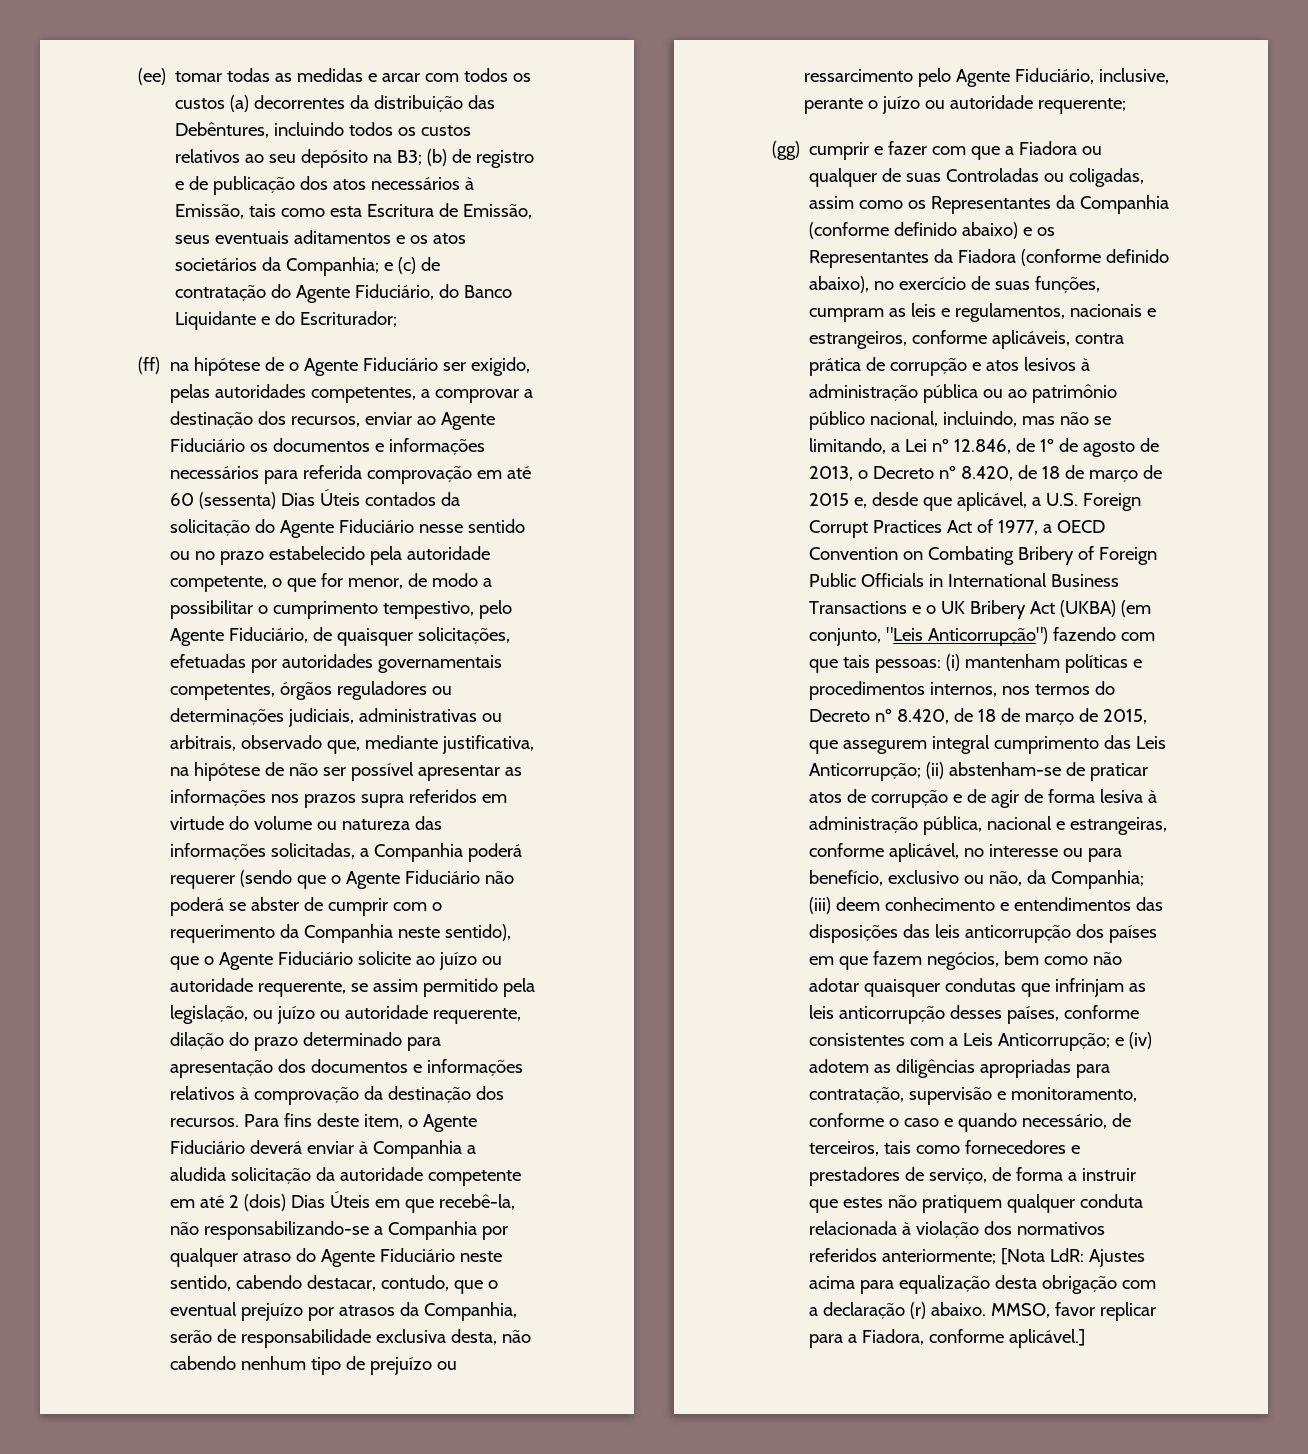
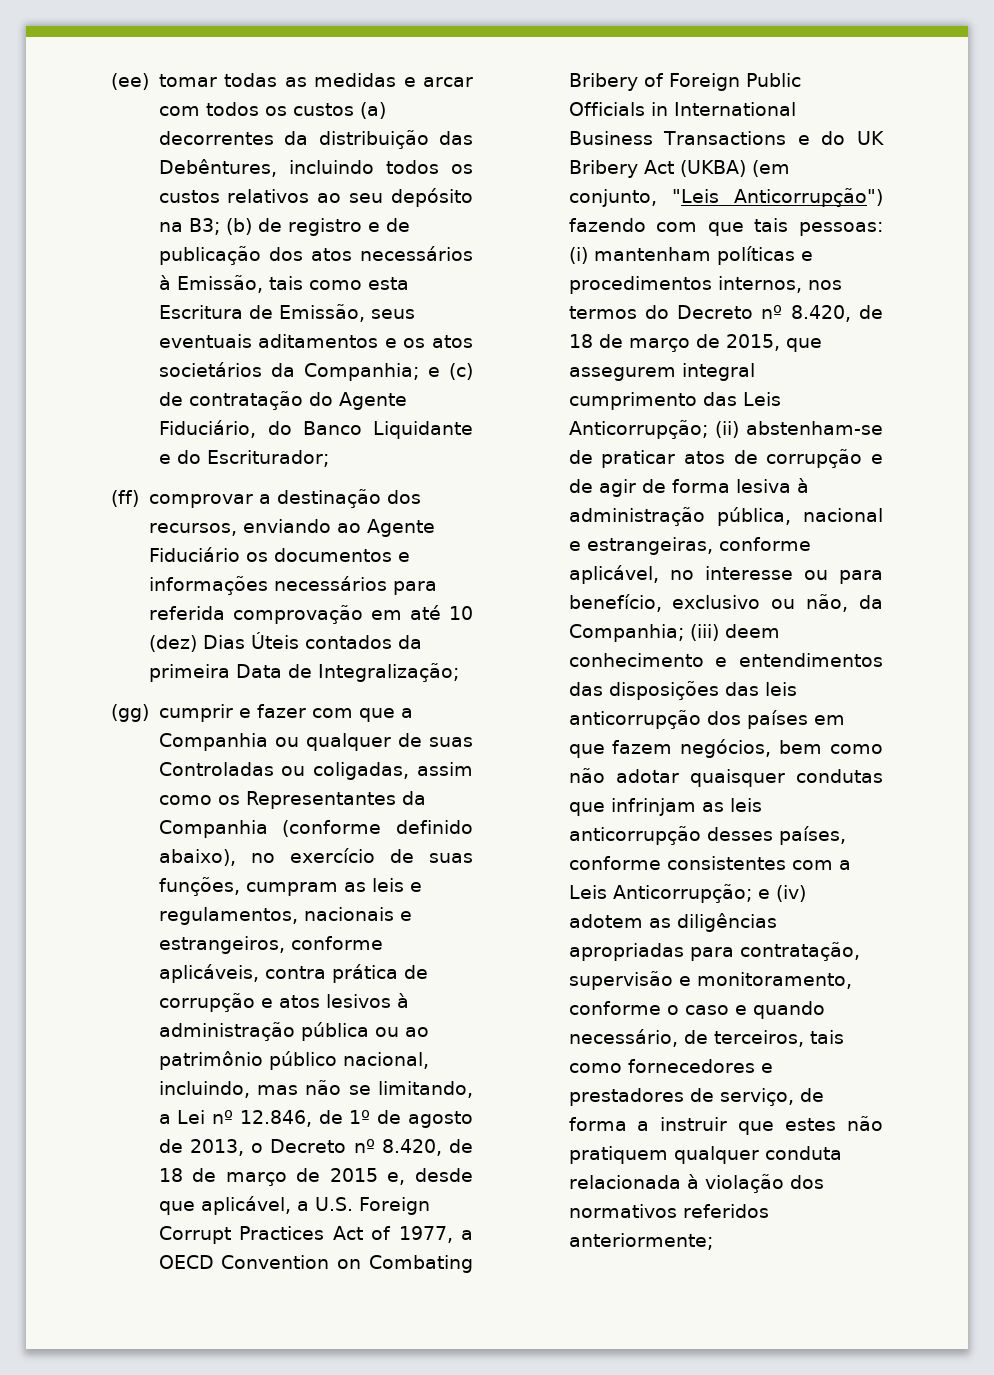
- (ff) na hipótese de o Agente Fiduciário ser exigido, pelas autoridades competentes, a comprovar a destinação dos recursos, enviar ao Agente Fiduciário os documentos e informações necessários para referida comprovação em até 60 (sessenta) Dias Úteis contados da solicitação do Agente Fiduciário nesse sentido ou no prazo estabelecido pela autoridade competente, o que for menor, de modo a possibilitar o cumprimento tempestivo, pelo Agente Fiduciário, de quaisquer solicitações, efetuadas por autoridades governamentais competentes, órgãos reguladores ou determinações judiciais, administrativas ou arbitrais, observado que, mediante justificativa, na hipótese de não ser possível apresentar as informações nos prazos supra referidos em virtude do volume ou natureza das informações solicitadas, a Companhia poderá requerer (sendo que o Agente Fiduciário não poderá se abster de cumprir com o requerimento da Companhia neste sentido), que o Agente Fiduciário solicite ao juízo ou autoridade requerente, se assim permitido pela legislação, ou juízo ou autoridade requerente, dilação do prazo determinado para apresentação dos documentos e informações relativos à comprovação da destinação dos recursos. Para fins deste item, o Agente Fiduciário deverá enviar à Companhia a aludida solicitação da autoridade competente em até 2 (dois) Dias Úteis em que recebê-la, não responsabilizando-se a Companhia por qualquer atraso do Agente Fiduciário neste sentido, cabendo destacar, contudo, que o eventual prejuízo por atrasos da Companhia, serão de responsabilidade exclusiva desta, não cabendo nenhum tipo de prejuízo ou ressarcimento pelo Agente Fiduciário, inclusive, perante o juízo ou autoridade requerente;
+ (ff) comprovar a destinação dos recursos, enviando ao Agente Fiduciário os documentos e informações necessários para referida comprovação em até 10 (dez) Dias Úteis contados da primeira Data de Integralização;
- (gg) cumprir e fazer com que a Fiadora ou qualquer de suas Controladas ou coligadas, assim como os Representantes da Companhia (conforme definido abaixo) e os Representantes da Fiadora (conforme definido abaixo), no exercício de suas funções, cumpram as leis e regulamentos, nacionais e estrangeiros, conforme aplicáveis, contra prática de corrupção e atos lesivos à administração pública ou ao patrimônio público nacional, incluindo, mas não se limitando, a Lei nº 12.846, de 1º de agosto de 2013, o Decreto nº 8.420, de 18 de março de 2015 e, desde que aplicável, a U.S. Foreign Corrupt Practices Act of 1977, a OECD Convention on Combating Bribery of Foreign Public Officials in International Business Transactions e o UK Bribery Act (UKBA) (em conjunto, "Leis Anticorrupção") fazendo com que tais pessoas:
+ (gg) cumprir e fazer com que a Companhia ou qualquer de suas Controladas ou coligadas, assim como os Representantes da Companhia (conforme definido abaixo), no exercício de suas funções, cumpram as leis e regulamentos, nacionais e estrangeiros, conforme aplicáveis, contra prática de corrupção e atos lesivos à administração pública ou ao patrimônio público nacional, incluindo, mas não se limitando, a Lei nº 12.846, de 1º de agosto de 2013, o Decreto nº 8.420, de 18 de março de 2015 e, desde que aplicável, a U.S. Foreign Corrupt Practices Act of 1977, a OECD Convention on Combating Bribery of Foreign Public Officials in International Business Transactions e do UK Bribery Act (UKBA) (em conjunto, "Leis Anticorrupção") fazendo com que tais pessoas:
- [Nota LdR: Ajustes acima para equalização desta obrigação com a declaração (r) abaixo. MMSO, favor replicar para a Fiadora, conforme aplicável.]

